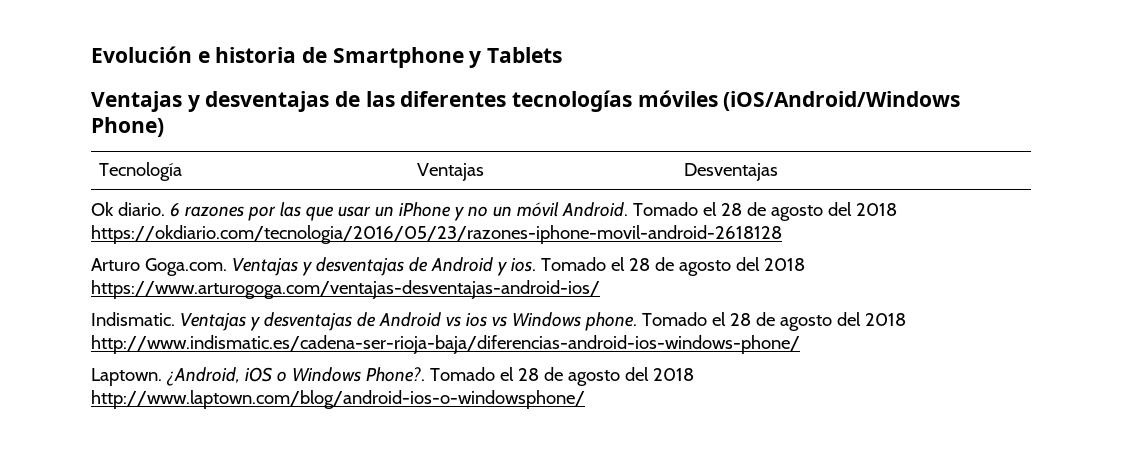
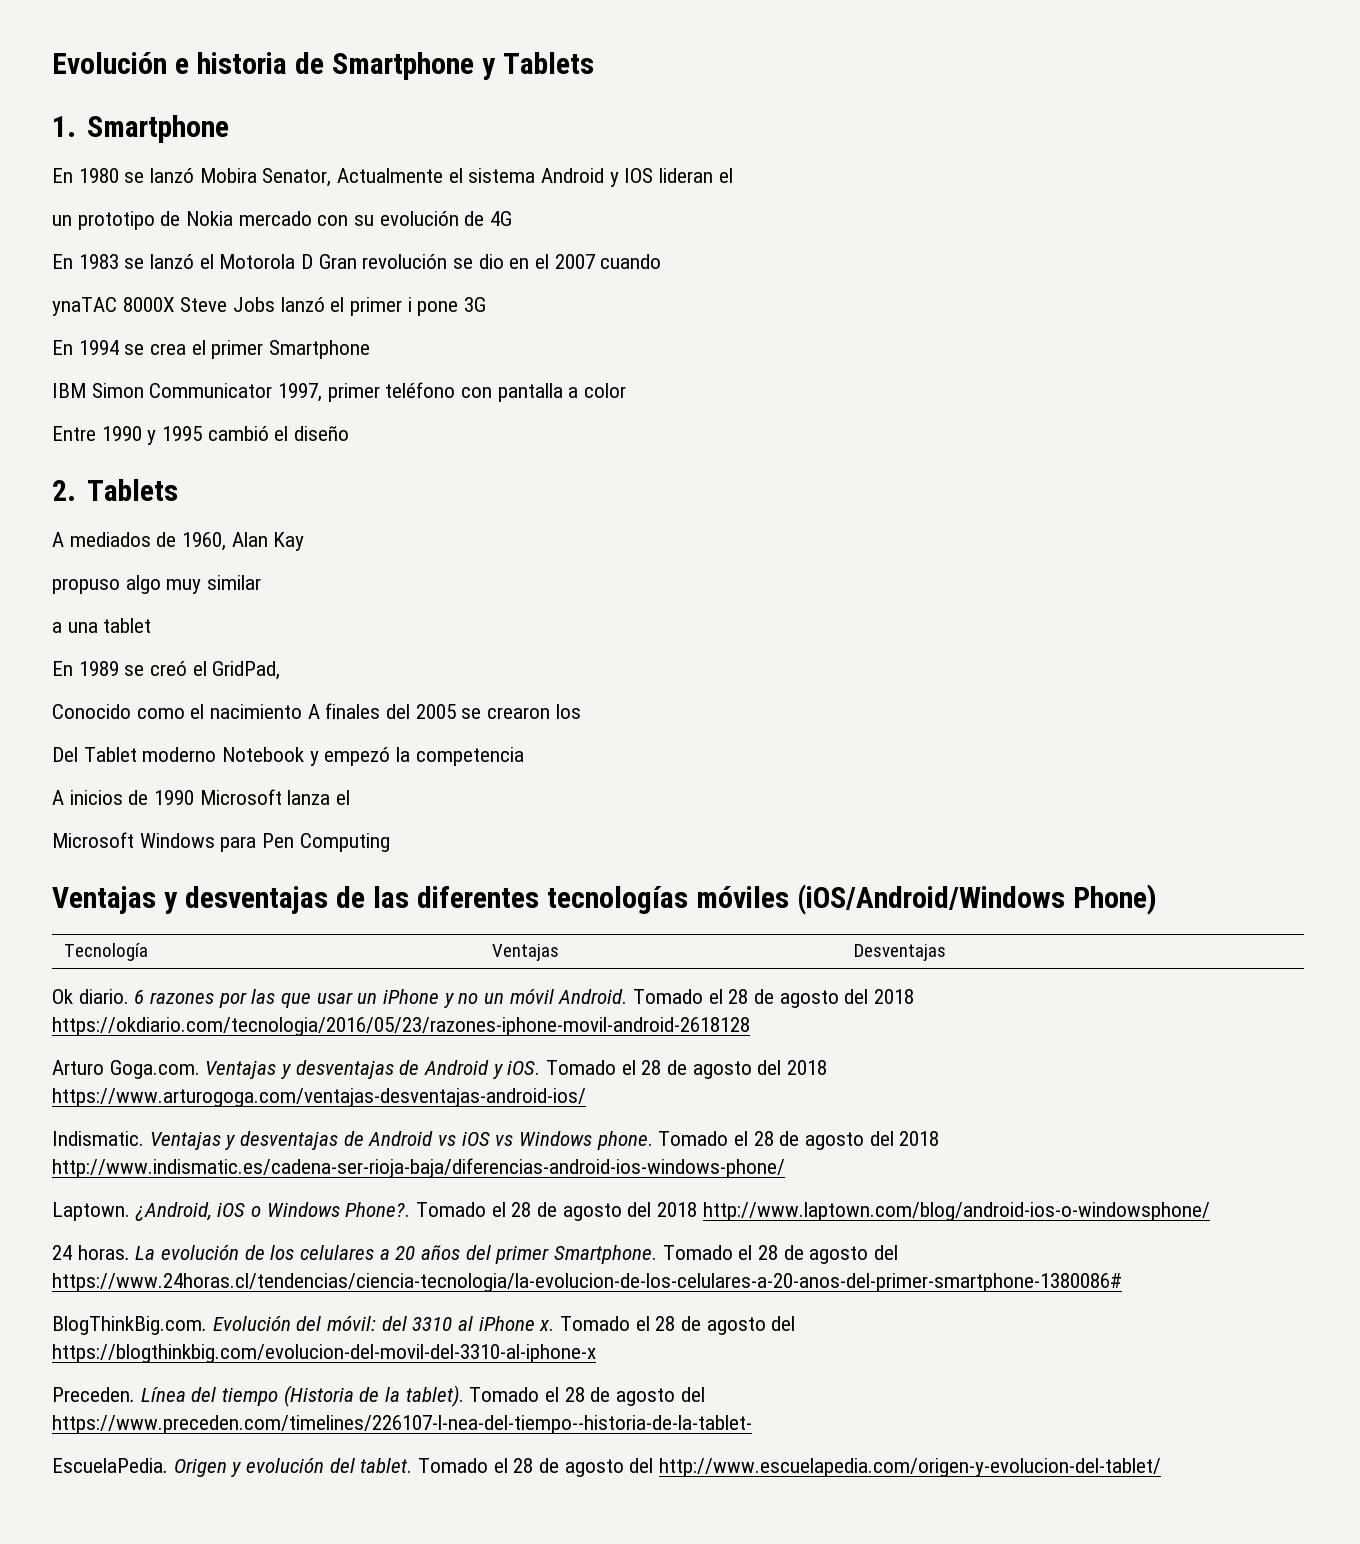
+ 1. Smartphone
+ En 1980 se lanzó Mobira Senator, Actualmente el sistema Android y IOS lideran el
+ un prototipo de Nokia mercado con su evolución de 4G
+ En 1983 se lanzó el Motorola D Gran revolución se dio en el 2007 cuando
+ ynaTAC 8000X Steve Jobs lanzó el primer i pone 3G
+ En 1994 se crea el primer Smartphone
+ IBM Simon Communicator 1997, primer teléfono con pantalla a color
+ Entre 1990 y 1995 cambió el diseño
+ 2. Tablets
+ A mediados de 1960, Alan Kay
+ propuso algo muy similar
+ a una tablet
+ En 1989 se creó el GridPad,
+ Conocido como el nacimiento A finales del 2005 se crearon los
+ Del Tablet moderno Notebook y empezó la competencia
+ A inicios de 1990 Microsoft lanza el
+ Microsoft Windows para Pen Computing
- Arturo Goga.com. Ventajas y desventajas de Android y ios.
+ Arturo Goga.com. Ventajas y desventajas de Android y iOS.
- Ventajas y desventajas de Android vs ios vs Windows phone.
+ Ventajas y desventajas de Android vs iOS vs Windows phone.
+ 24 horas. La evolución de los celulares a 20 años del primer Smartphone. Tomado el 28 de agosto del https://www.24horas.cl/tendencias/ciencia-tecnologia/la-evolucion-de-los-celulares-a-20-anos-del-primer-smartphone-1380086#
+ BlogThinkBig.com. Evolución del móvil: del 3310 al iPhone x. Tomado el 28 de agosto del https://blogthinkbig.com/evolucion-del-movil-del-3310-al-iphone-x
+ Preceden. Línea del tiempo (Historia de la tablet). Tomado el 28 de agosto del https://www.preceden.com/timelines/226107-l-nea-del-tiempo--historia-de-la-tablet-
+ EscuelaPedia. Origen y evolución del tablet. Tomado el 28 de agosto del http://www.escuelapedia.com/origen-y-evolucion-del-tablet/

